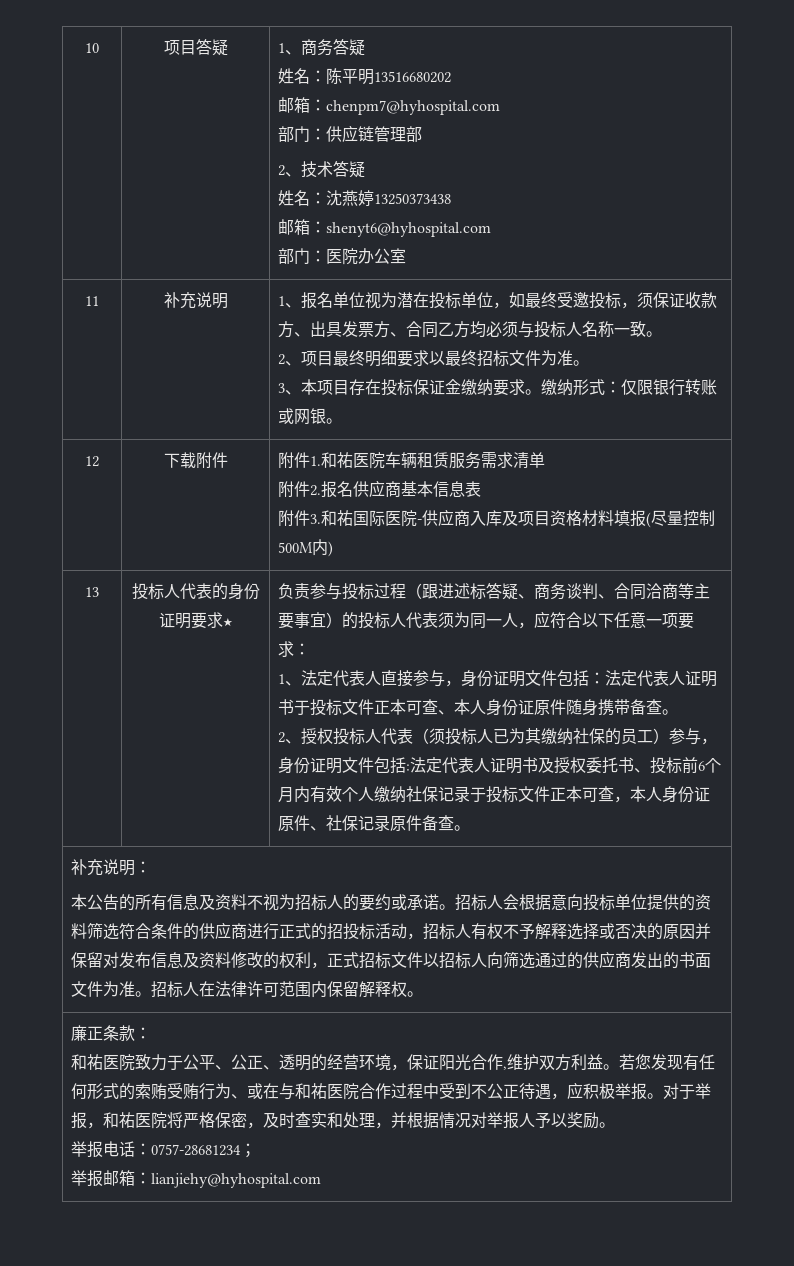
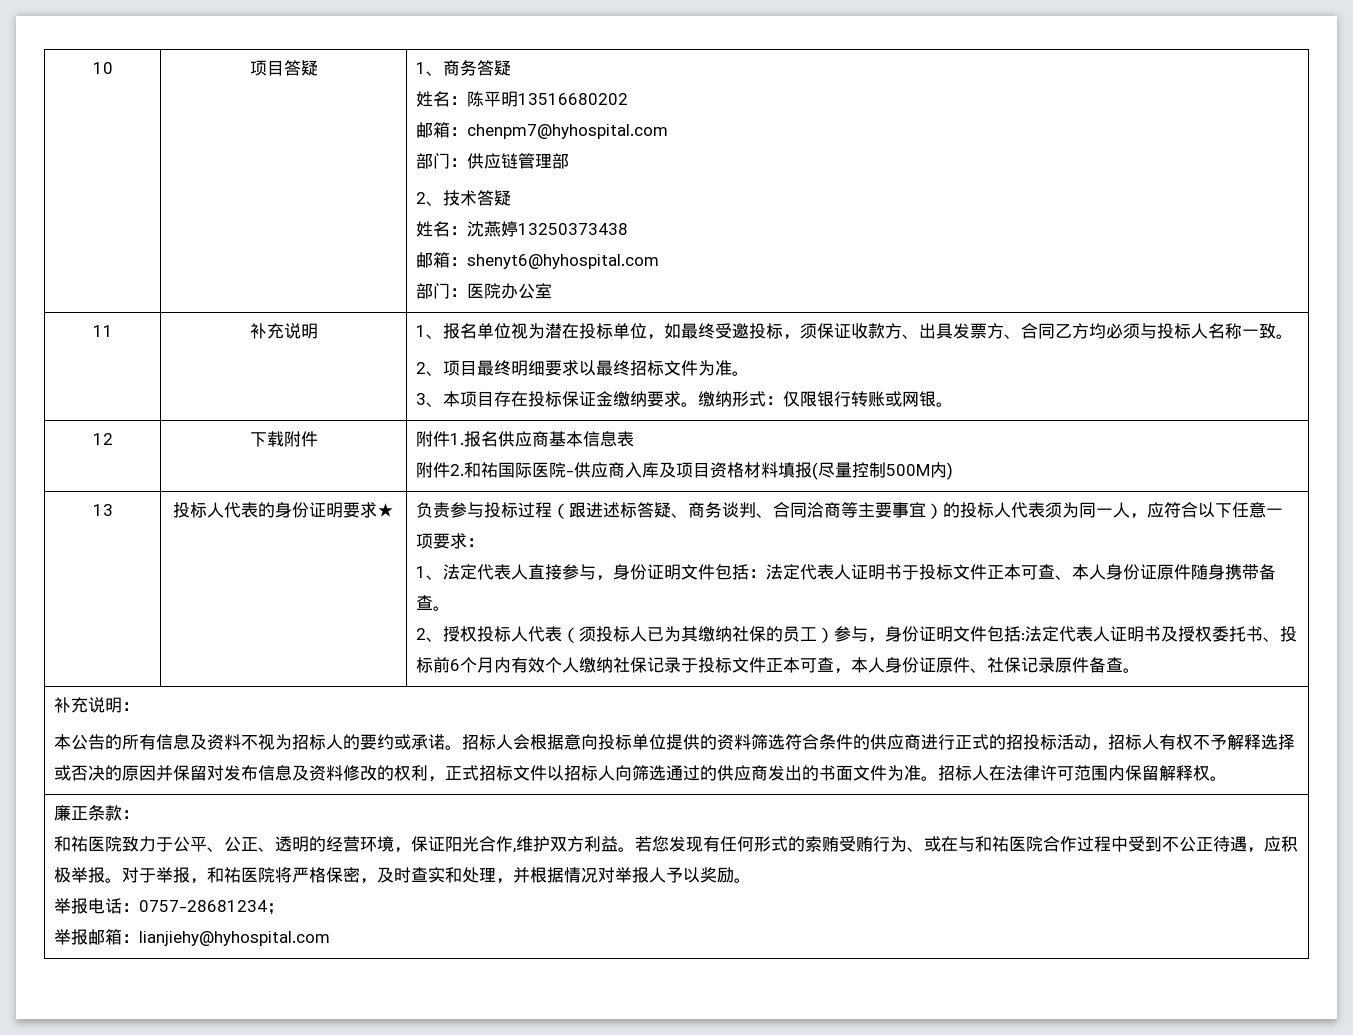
- 12 | 下载附件 | 附件1.和祐医院车辆租赁服务需求清单
- 附件2.报名供应商基本信息表
- 附件3.和祐国际医院-供应商入库及项目资格材料填报(尽量控制500M内)
+ 12 | 下载附件 | 附件1.报名供应商基本信息表
+ 附件2.和祐国际医院-供应商入库及项目资格材料填报(尽量控制500M内)

